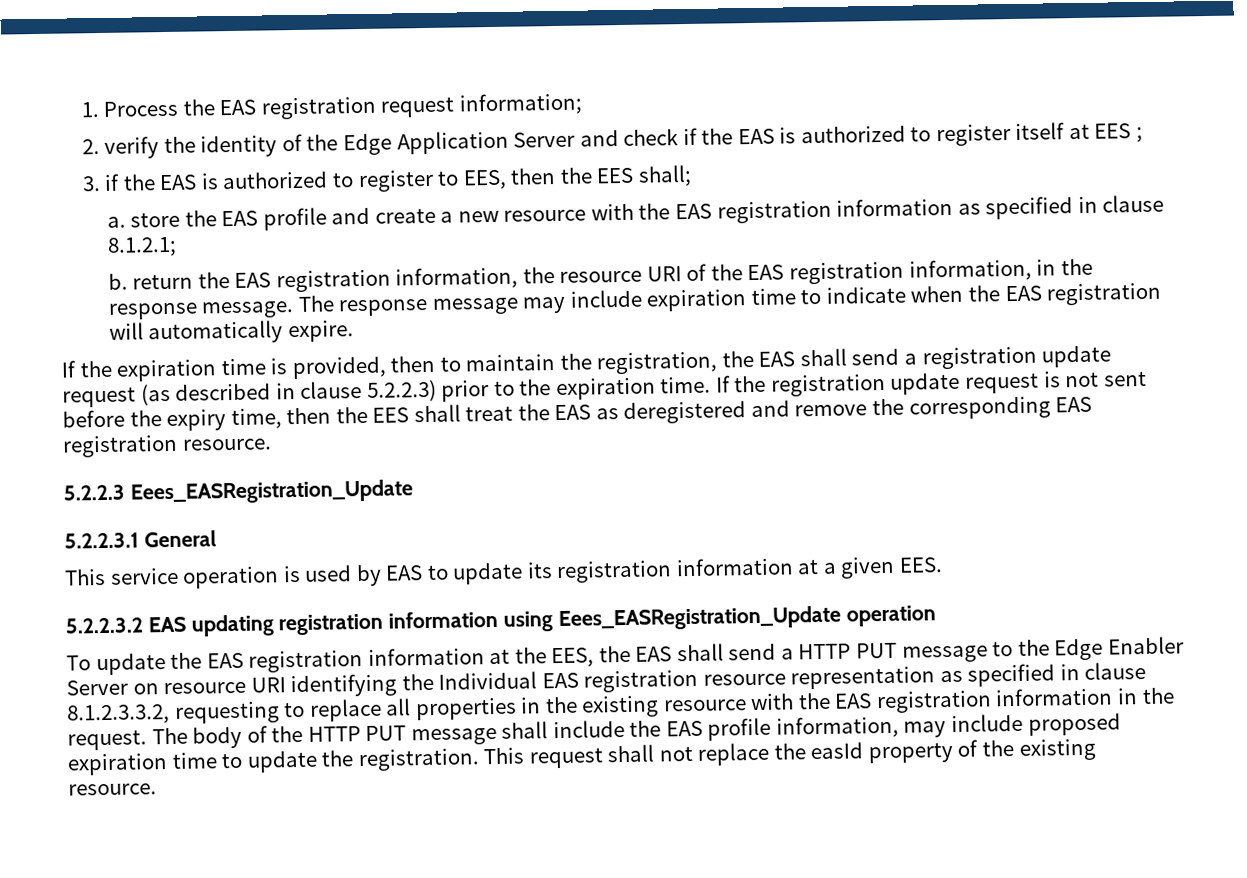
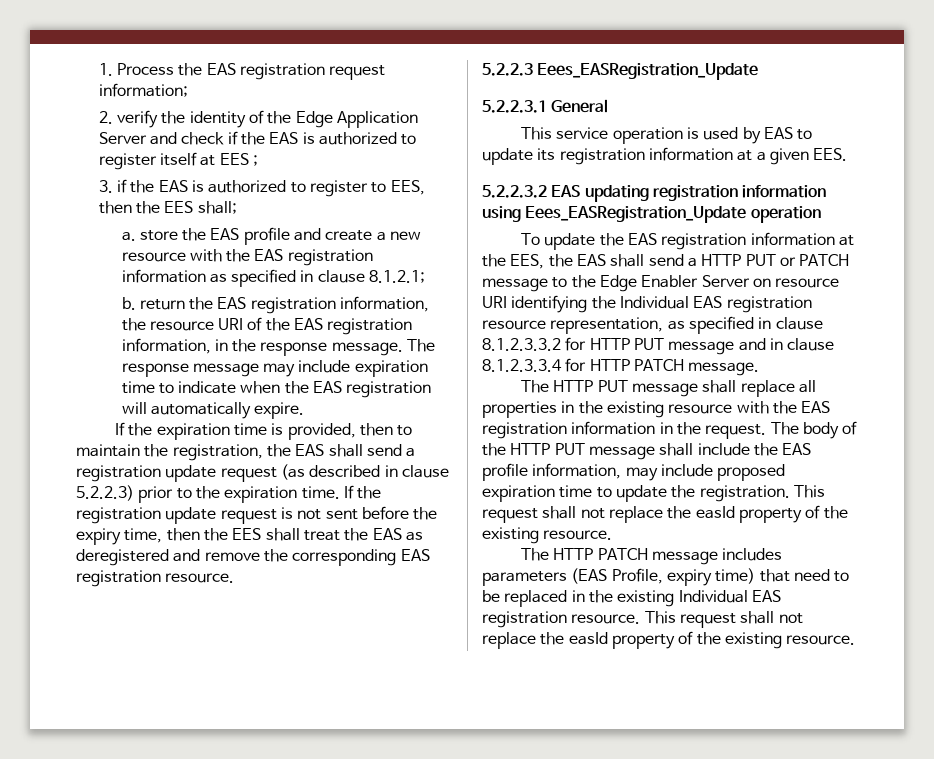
- To update the EAS registration information at the EES, the EAS shall send a HTTP PUT message to the Edge Enabler Server on resource URI identifying the Individual EAS registration resource representation as specified in clause 8.1.2.3.3.2, requesting to replace all properties in the existing resource with the EAS registration information in the request.
+ To update the EAS registration information at the EES, the EAS shall send a HTTP PUT or PATCH message to the Edge Enabler Server on resource URI identifying the Individual EAS registration resource representation, as specified in clause 8.1.2.3.3.2 for HTTP PUT message and in clause 8.1.2.3.3.4 for HTTP PATCH message.
+ The HTTP PUT message shall replace all properties in the existing resource with the EAS registration information in the request.
+ The HTTP PATCH message includes parameters (EAS Profile, expiry time) that need to be replaced in the existing Individual EAS registration resource. This request shall not replace the easId property of the existing resource.

